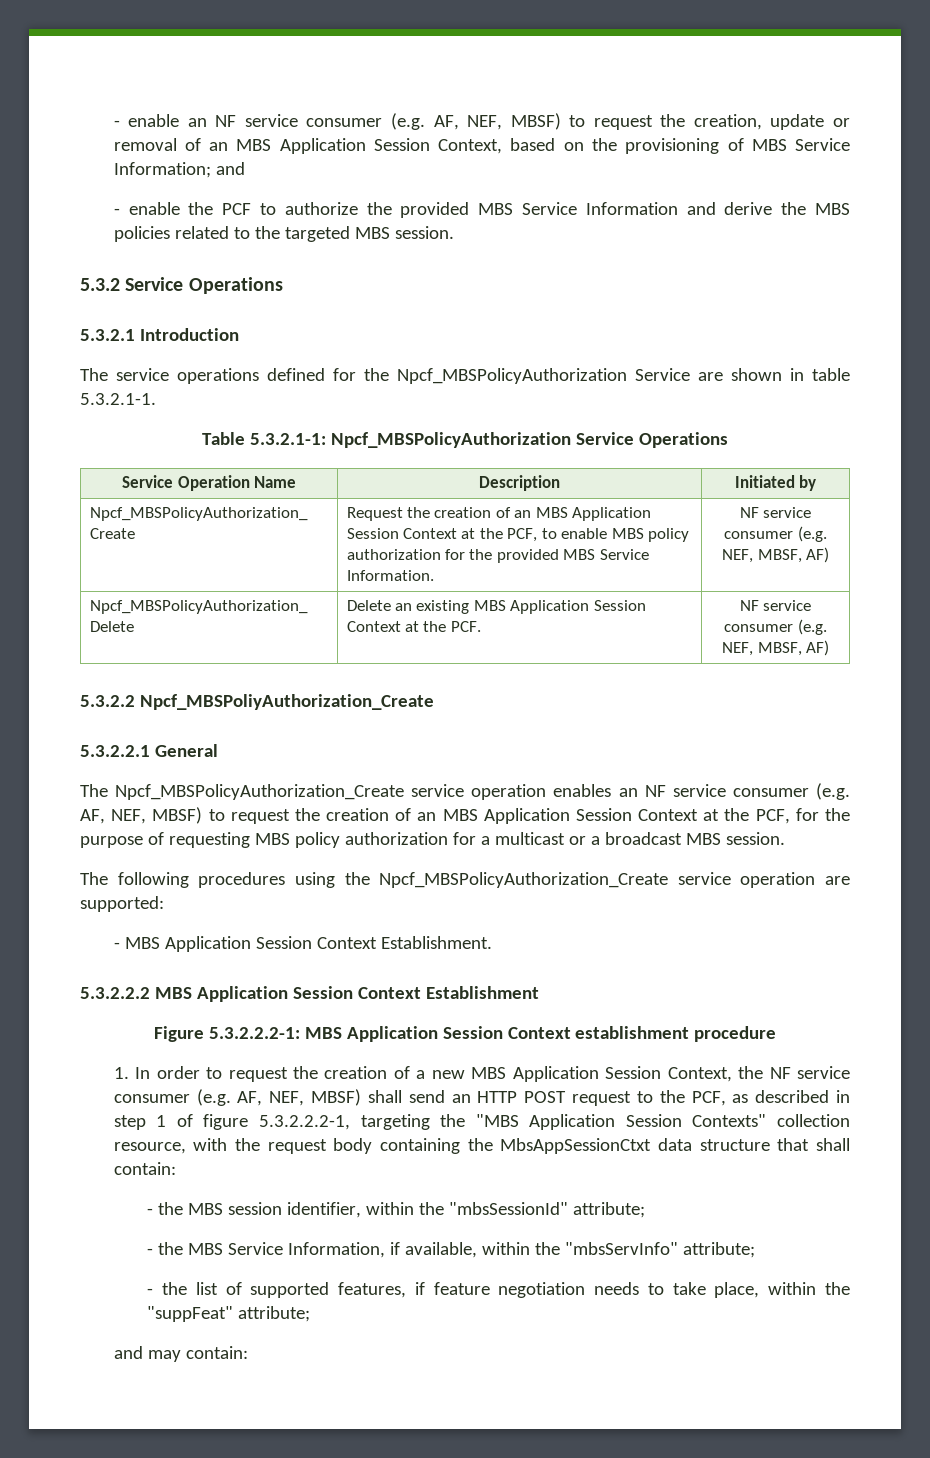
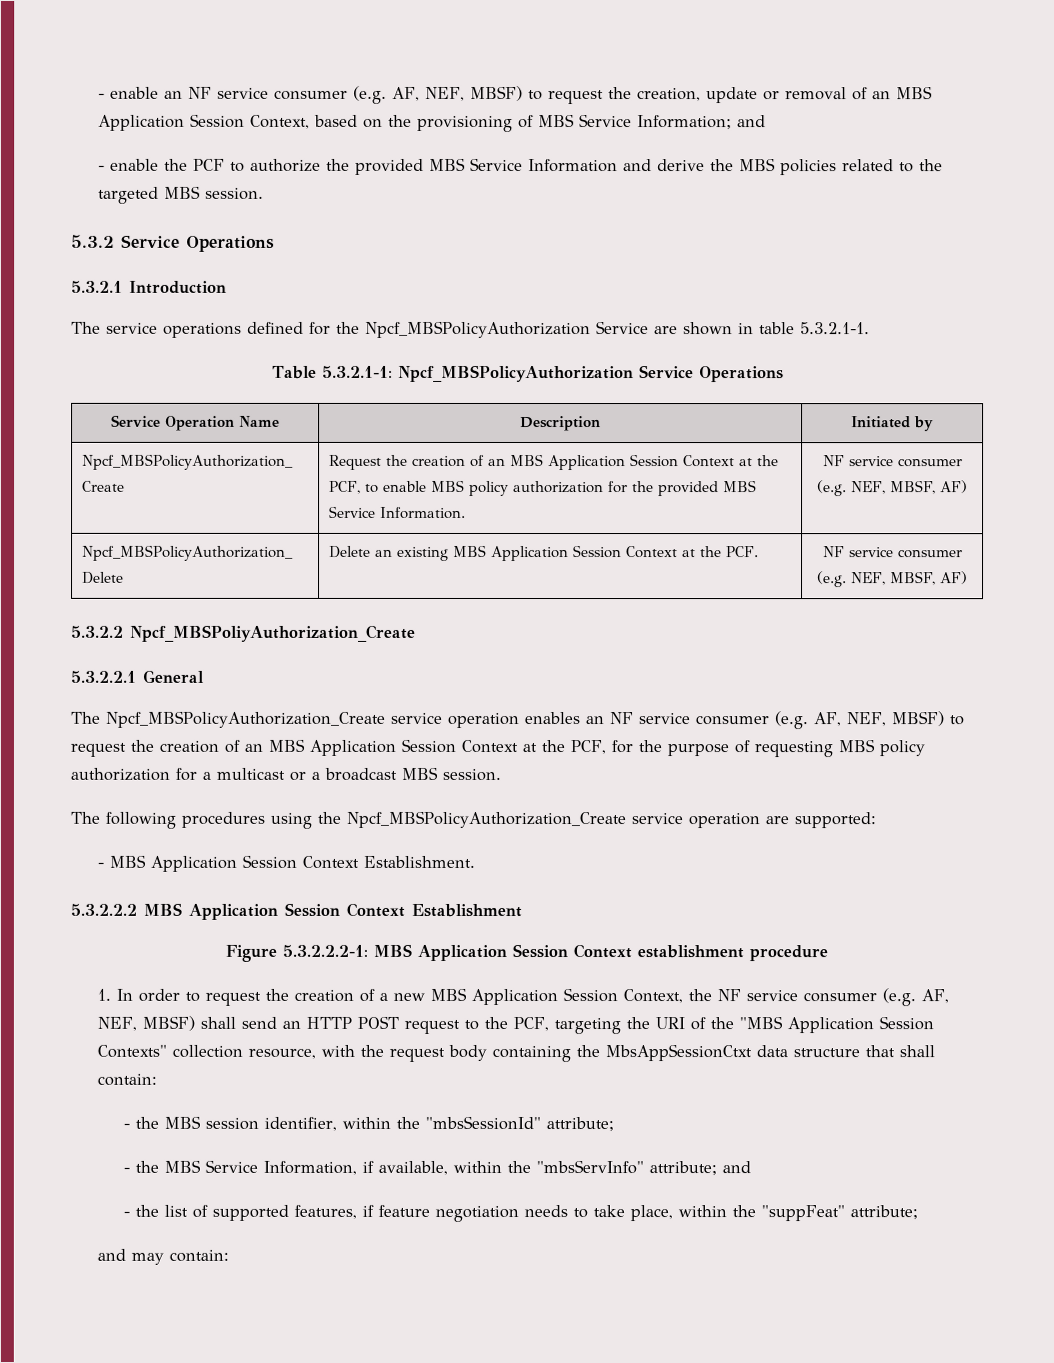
- 1. In order to request the creation of a new MBS Application Session Context, the NF service consumer (e.g. AF, NEF, MBSF) shall send an HTTP POST request to the PCF, as described in step 1 of figure 5.3.2.2.2-1, targeting the "MBS Application Session Contexts" collection resource, with the request body containing the MbsAppSessionCtxt data structure that shall contain:
+ 1. In order to request the creation of a new MBS Application Session Context, the NF service consumer (e.g. AF, NEF, MBSF) shall send an HTTP POST request to the PCF, targeting the URI of the "MBS Application Session Contexts" collection resource, with the request body containing the MbsAppSessionCtxt data structure that shall contain:
- - the MBS Service Information, if available, within the "mbsServInfo" attribute;
+ - the MBS Service Information, if available, within the "mbsServInfo" attribute; and

